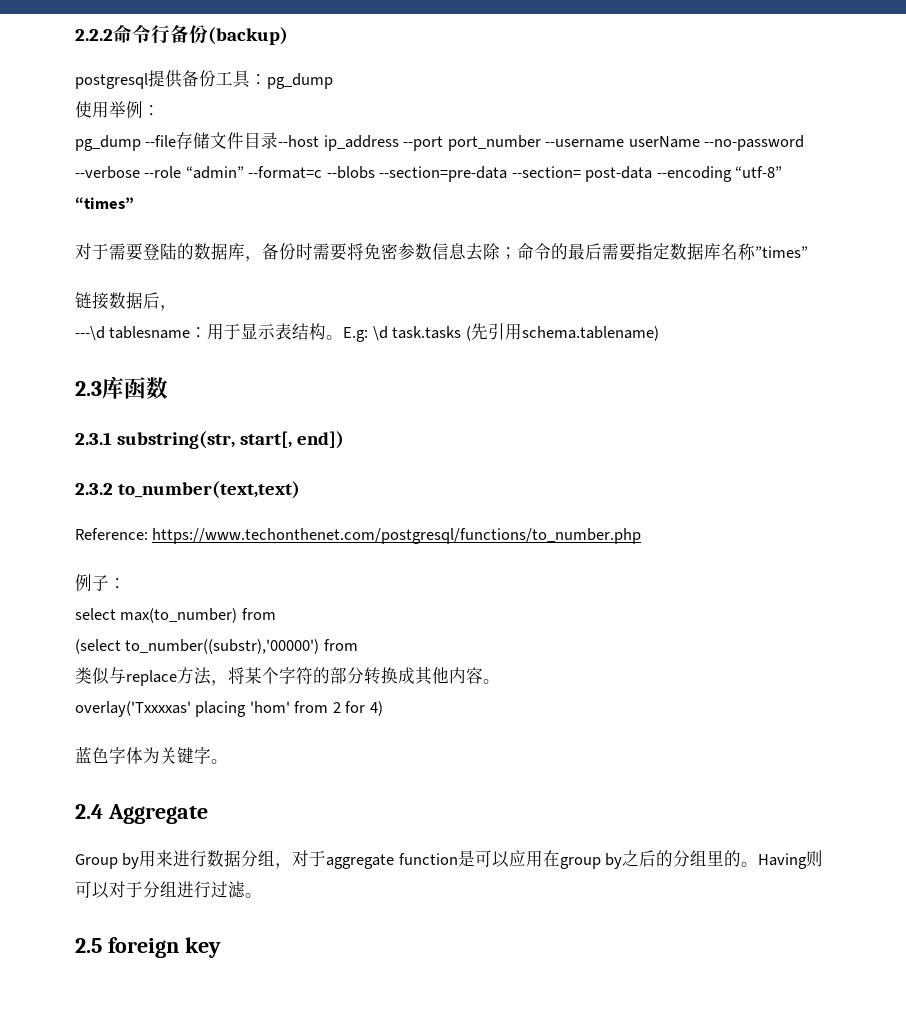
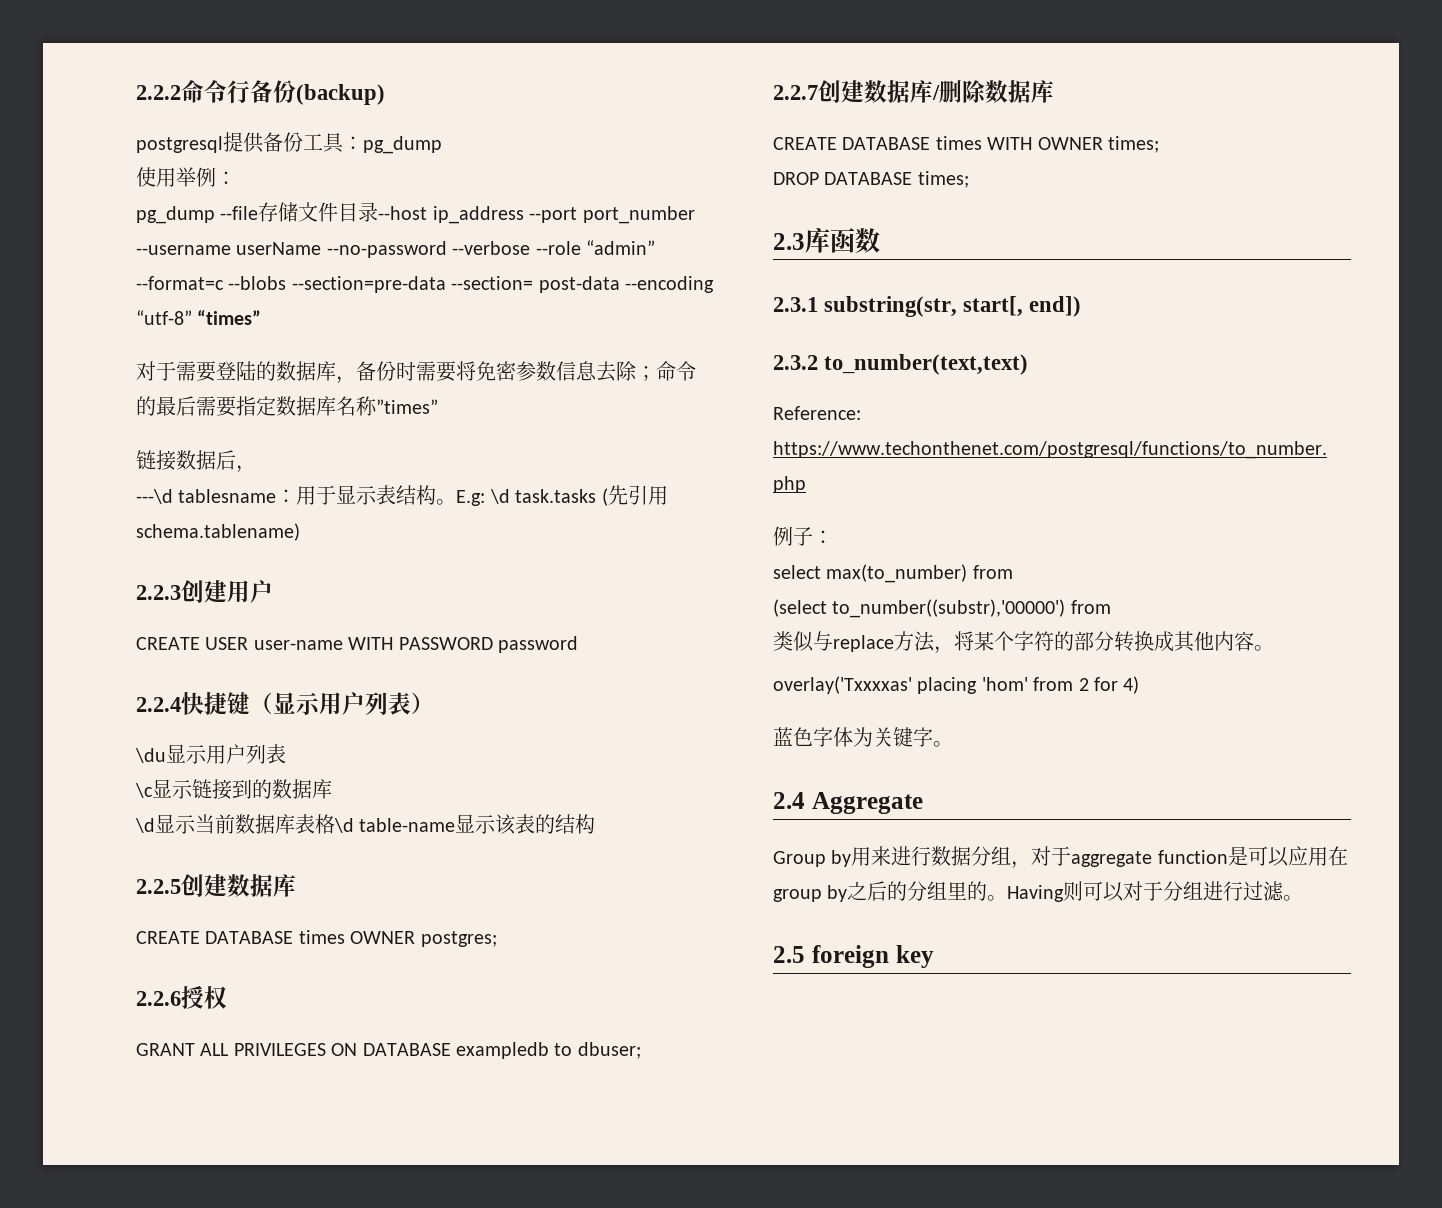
+ 2.2.3创建用户
+ CREATE USER user-name WITH PASSWORD password
+ 2.2.4快捷键（显示用户列表）
+ \du显示用户列表
+ \c显示链接到的数据库
+ \d显示当前数据库表格\d table-name显示该表的结构
+ 2.2.5创建数据库
+ CREATE DATABASE times OWNER postgres;
+ 2.2.6授权
+ GRANT ALL PRIVILEGES ON DATABASE exampledb to dbuser;
+ 2.2.7创建数据库/删除数据库
+ CREATE DATABASE times WITH OWNER times;
+ DROP DATABASE times;

